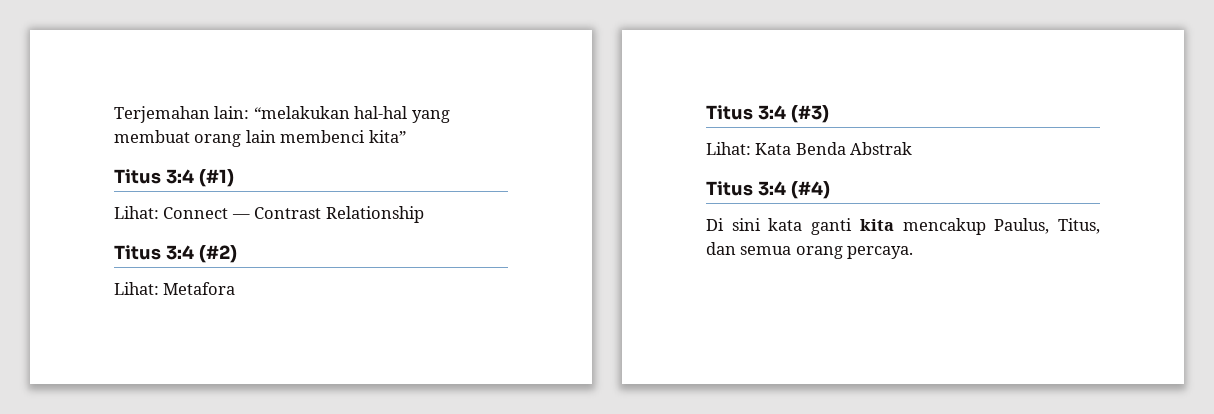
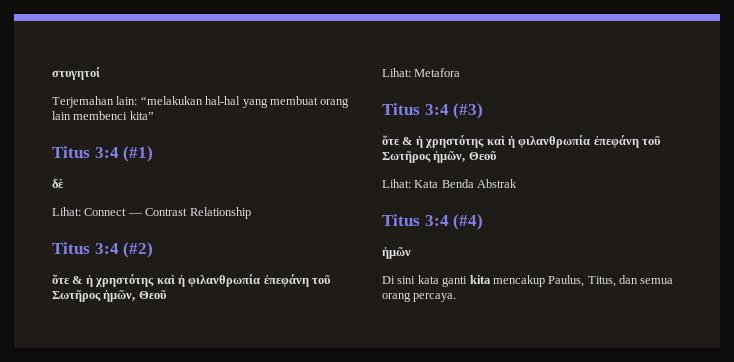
+ στυγητοί
+ δὲ
  Titus 3:4 (#2)
+ ὅτε & ἡ χρηστότης καὶ ἡ φιλανθρωπία ἐπεφάνη τοῦ Σωτῆρος ἡμῶν, Θεοῦ
  Titus 3:4 (#3)
+ ὅτε & ἡ χρηστότης καὶ ἡ φιλανθρωπία ἐπεφάνη τοῦ Σωτῆρος ἡμῶν, Θεοῦ
+ ἡμῶν

